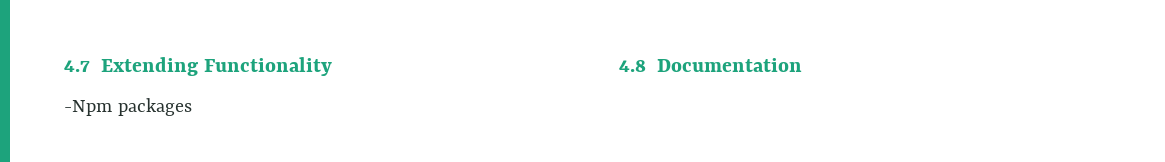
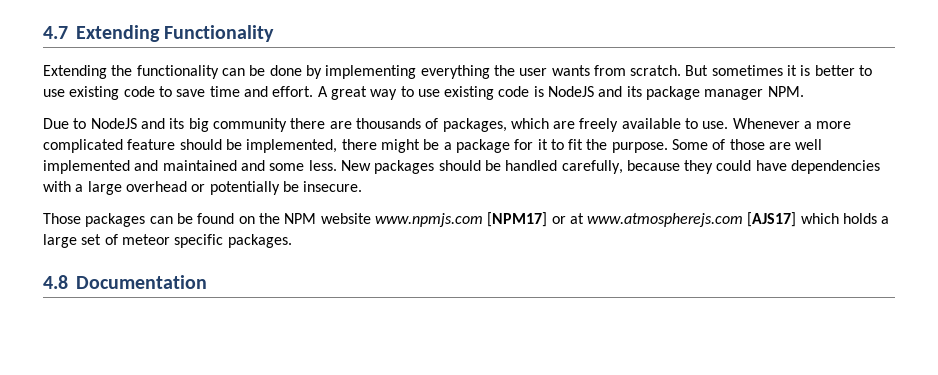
- -Npm packages
+ Extending the functionality can be done by implementing everything the user wants from scratch. But sometimes it is better to use existing code to save time and effort. A great way to use existing code is NodeJS and its package manager NPM.
+ Due to NodeJS and its big community there are thousands of packages, which are freely available to use. Whenever a more complicated feature should be implemented, there might be a package for it to fit the purpose. Some of those are well implemented and maintained and some less. New packages should be handled carefully, because they could have dependencies with a large overhead or potentially be insecure.
+ Those packages can be found on the NPM website www.npmjs.com [NPM17] or at www.atmospherejs.com [AJS17] which holds a large set of meteor specific packages.

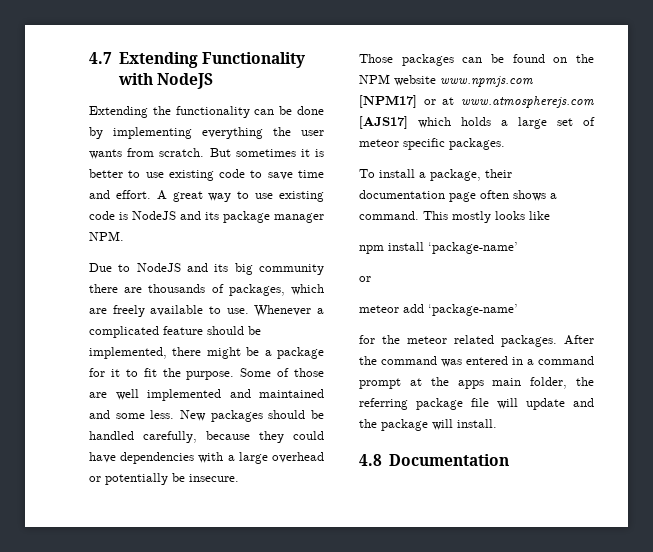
- 4.7 Extending Functionality
+ 4.7 Extending Functionality with NodeJS
- Whenever a more complicated feature should be implemented, there might be a package for it to fit the purpose.
+ Whenever a complicated feature should be implemented, there might be a package for it to fit the purpose.
+ To install a package, their documentation page often shows a command. This mostly looks like
+ npm install ‘package-name’
+ or
+ meteor add ‘package-name’
+ for the meteor related packages. After the command was entered in a command prompt at the apps main folder, the referring package file will update and the package will install.

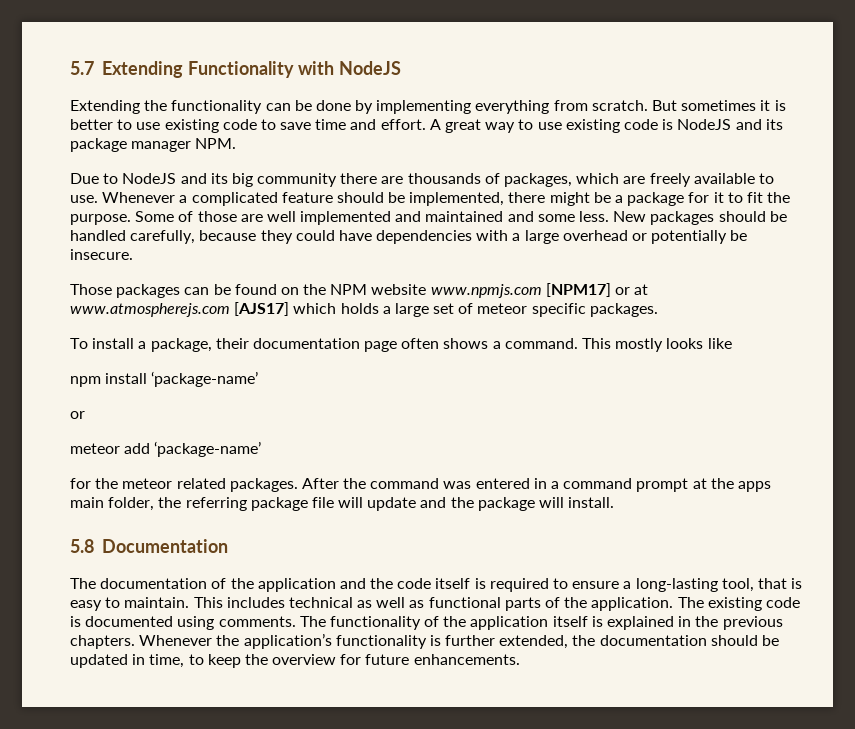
- 4.7 Extending Functionality with NodeJS
+ 5.7 Extending Functionality with NodeJS
- Extending the functionality can be done by implementing everything the user wants from scratch.
+ Extending the functionality can be done by implementing everything from scratch.
- 4.8 Documentation
+ 5.8 Documentation
+ The documentation of the application and the code itself is required to ensure a long-lasting tool, that is easy to maintain. This includes technical as well as functional parts of the application. The existing code is documented using comments. The functionality of the application itself is explained in the previous chapters. Whenever the application’s functionality is further extended, the documentation should be updated in time, to keep the overview for future enhancements.

